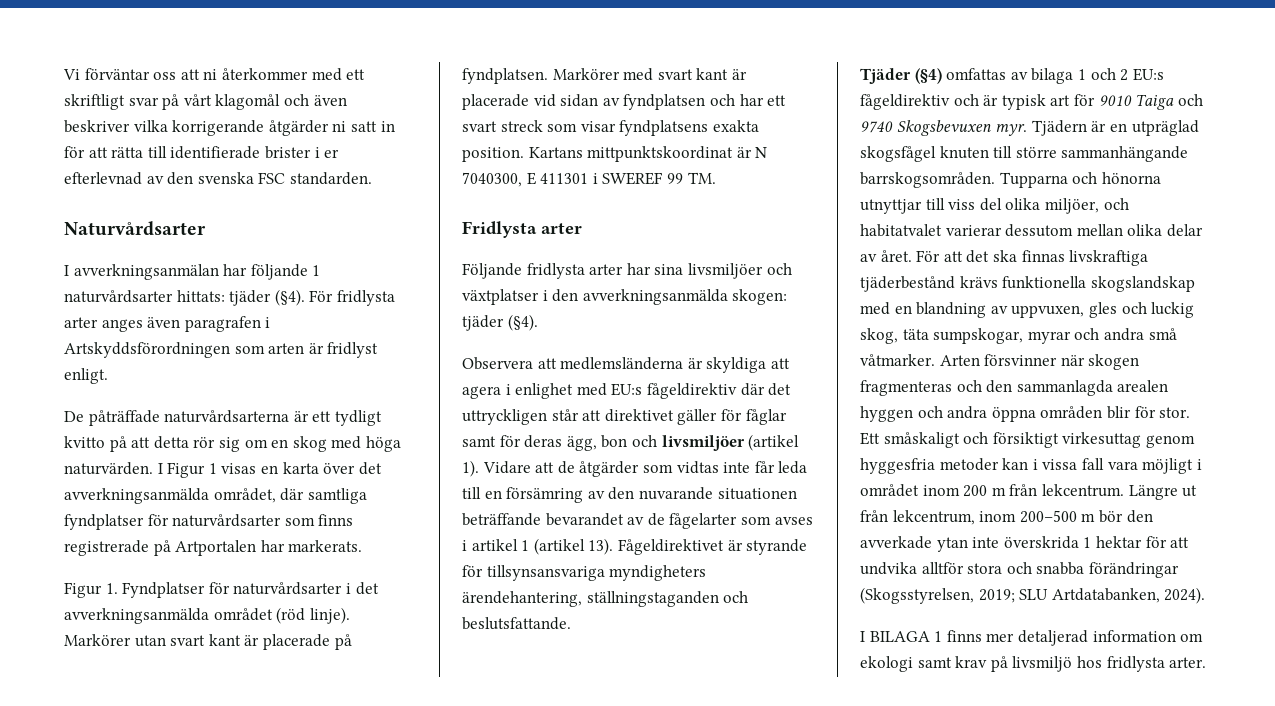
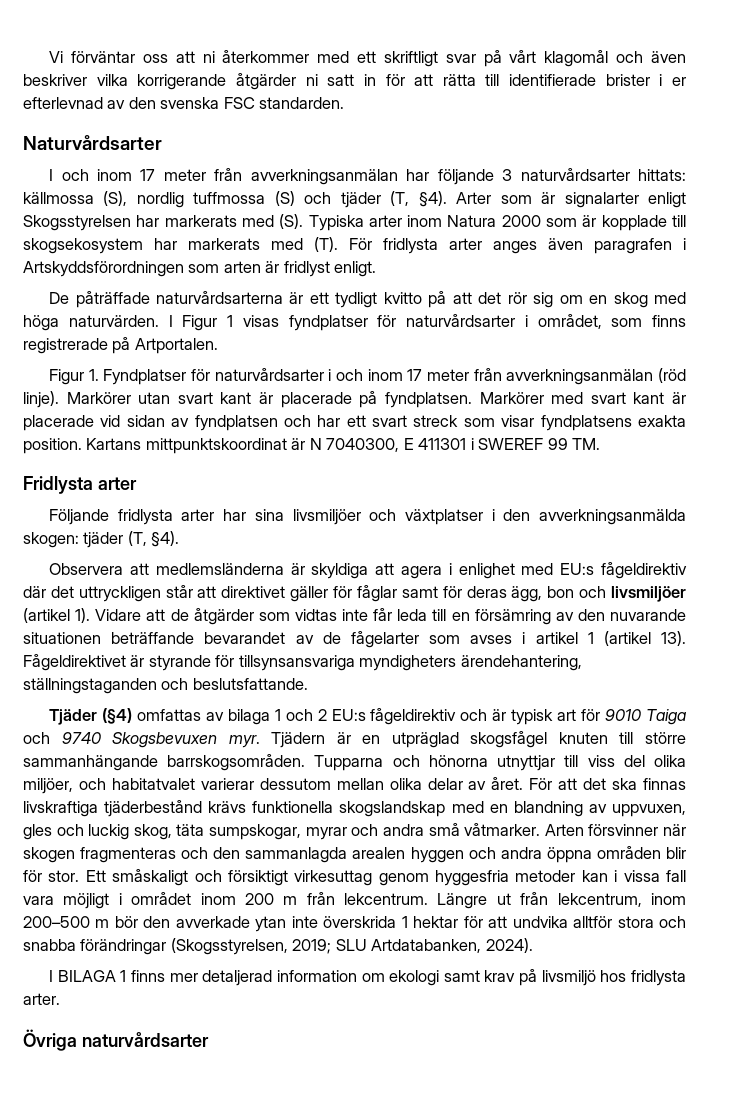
- I avverkningsanmälan har följande 1 naturvårdsarter hittats: tjäder (§4). För fridlysta arter anges även paragrafen i Artskyddsförordningen som arten är fridlyst enligt.
+ I och inom 17 meter från avverkningsanmälan har följande 3 naturvårdsarter hittats: källmossa (S), nordlig tuffmossa (S) och tjäder (T, §4). Arter som är signalarter enligt Skogsstyrelsen har markerats med (S). Typiska arter inom Natura 2000 som är kopplade till skogsekosystem har markerats med (T). För fridlysta arter anges även paragrafen i Artskyddsförordningen som arten är fridlyst enligt.
- De påträffade naturvårdsarterna är ett tydligt kvitto på att detta rör sig om en skog med höga naturvärden.
+ De påträffade naturvårdsarterna är ett tydligt kvitto på att det rör sig om en skog med höga naturvärden.
- I Figur 1 visas en karta över det avverkningsanmälda området, där samtliga fyndplatser för naturvårdsarter som finns registrerade på Artportalen har markerats.
+ I Figur 1 visas fyndplatser för naturvårdsarter i området, som finns registrerade på Artportalen.
- Figur 1. Fyndplatser för naturvårdsarter i det avverkningsanmälda området (röd linje).
+ Figur 1. Fyndplatser för naturvårdsarter i och inom 17 meter från avverkningsanmälan (röd linje).
- Följande fridlysta arter har sina livsmiljöer och växtplatser i den avverkningsanmälda skogen: tjäder (§4).
+ Följande fridlysta arter har sina livsmiljöer och växtplatser i den avverkningsanmälda skogen: tjäder (T, §4).
+ Övriga naturvårdsarter

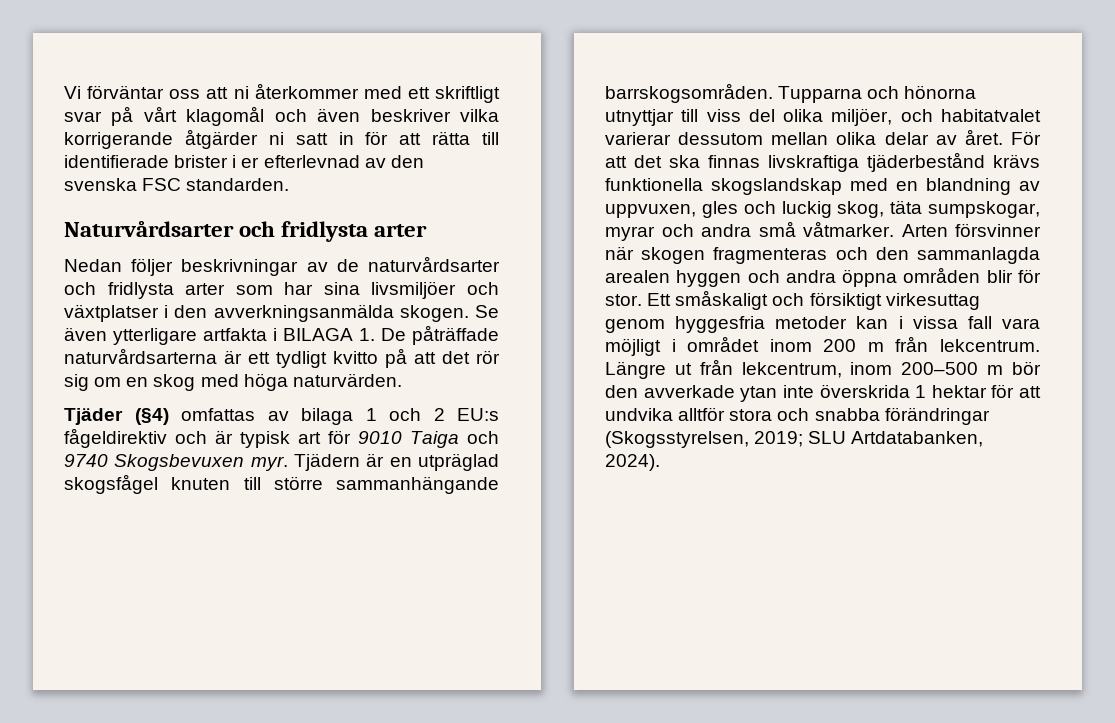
- Naturvårdsarter
- I och inom 17 meter från avverkningsanmälan har följande 3 naturvårdsarter hittats: källmossa (S), nordlig tuffmossa (S) och tjäder (T, §4). Arter som är signalarter enligt Skogsstyrelsen har markerats med (S). Typiska arter inom Natura 2000 som är kopplade till skogsekosystem har markerats med (T). För fridlysta arter anges även paragrafen i Artskyddsförordningen som arten är fridlyst enligt.
- De påträffade naturvårdsarterna är ett tydligt kvitto på att det rör sig om en skog med höga naturvärden. I Figur 1 visas fyndplatser för naturvårdsarter i området, som finns registrerade på Artportalen.
- Figur 1. Fyndplatser för naturvårdsarter i och inom 17 meter från avverkningsanmälan (röd linje). Markörer utan svart kant är placerade på fyndplatsen. Markörer med svart kant är placerade vid sidan av fyndplatsen och har ett svart streck som visar fyndplatsens exakta position. Kartans mittpunktskoordinat är N 7040300, E 411301 i SWEREF 99 TM.
- Fridlysta arter
- Följande fridlysta arter har sina livsmiljöer och växtplatser i den avverkningsanmälda skogen: tjäder (T, §4).
- Observera att medlemsländerna är skyldiga att agera i enlighet med EU:s fågeldirektiv där det uttryckligen står att direktivet gäller för fåglar samt för deras ägg, bon och livsmiljöer (artikel 1). Vidare att de åtgärder som vidtas inte får leda till en försämring av den nuvarande situationen beträffande bevarandet av de fågelarter som avses i artikel 1 (artikel 13). Fågeldirektivet är styrande för tillsynsansvariga myndigheters ärendehantering, ställningstaganden och beslutsfattande.
+ Naturvårdsarter och fridlysta arter
+ Nedan följer beskrivningar av de naturvårdsarter och fridlysta arter som har sina livsmiljöer och växtplatser i den avverkningsanmälda skogen. Se även ytterligare artfakta i BILAGA 1. De påträffade naturvårdsarterna är ett tydligt kvitto på att det rör sig om en skog med höga naturvärden.
- I BILAGA 1 finns mer detaljerad information om ekologi samt krav på livsmiljö hos fridlysta arter.
- Övriga naturvårdsarter

